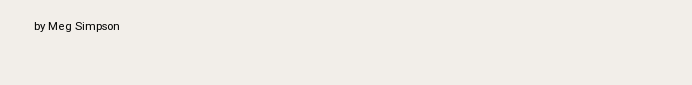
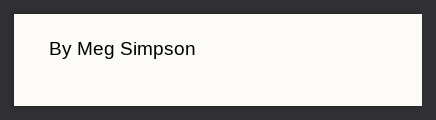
- by Meg Simpson
+ By Meg Simpson

